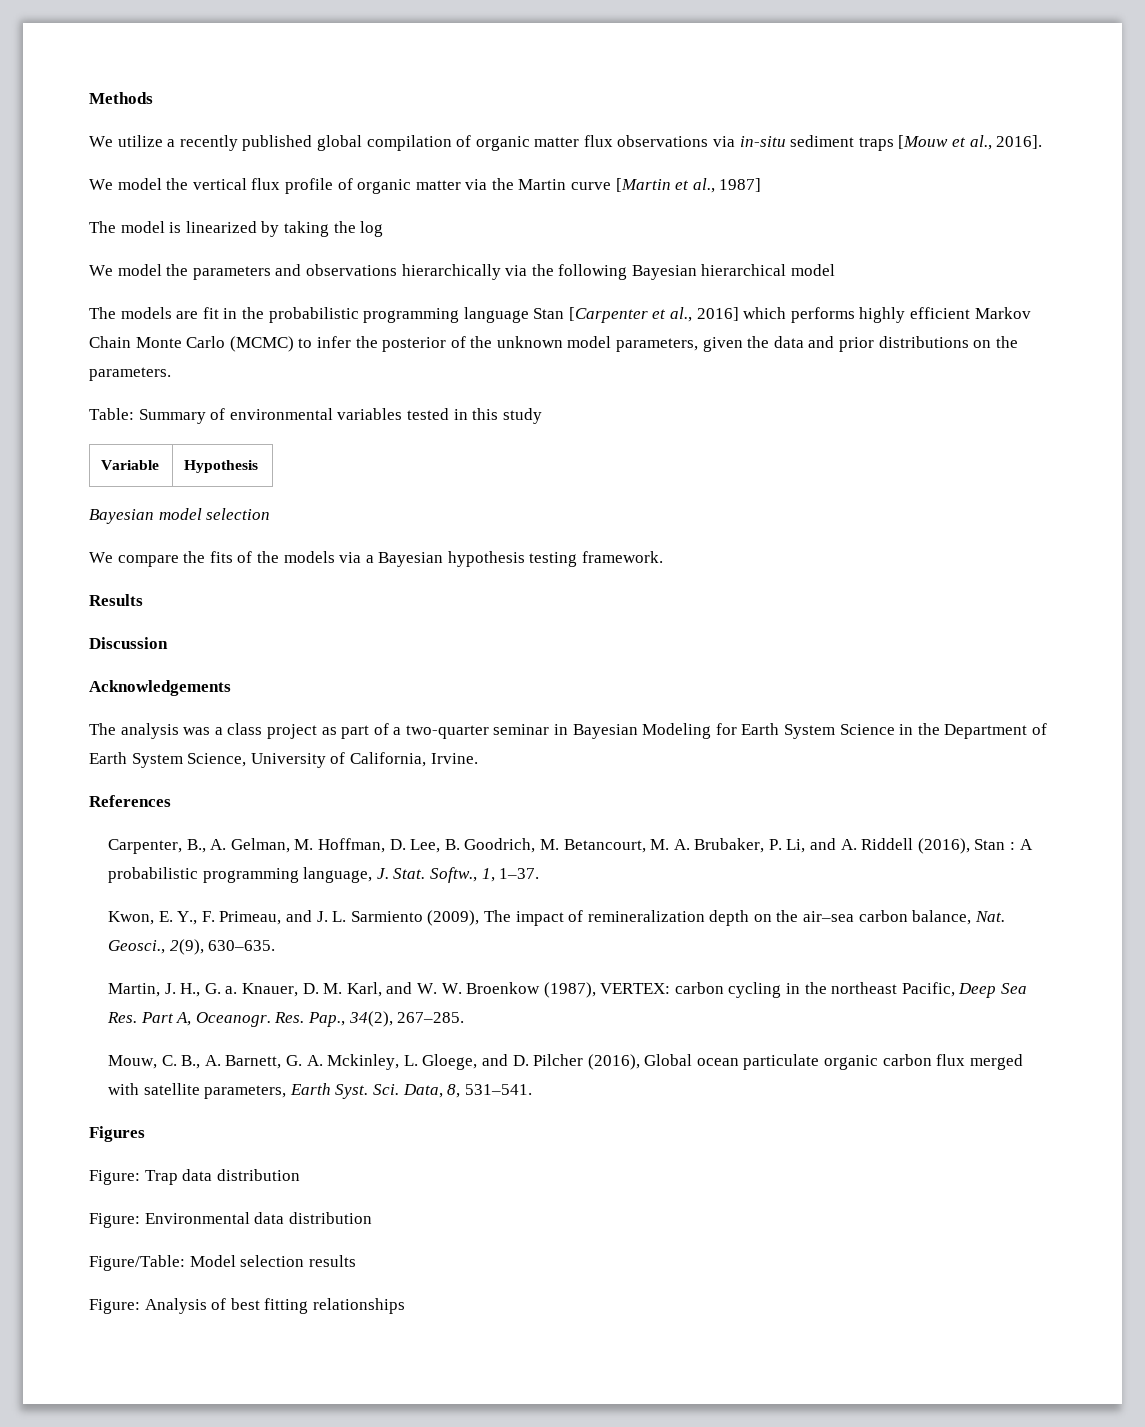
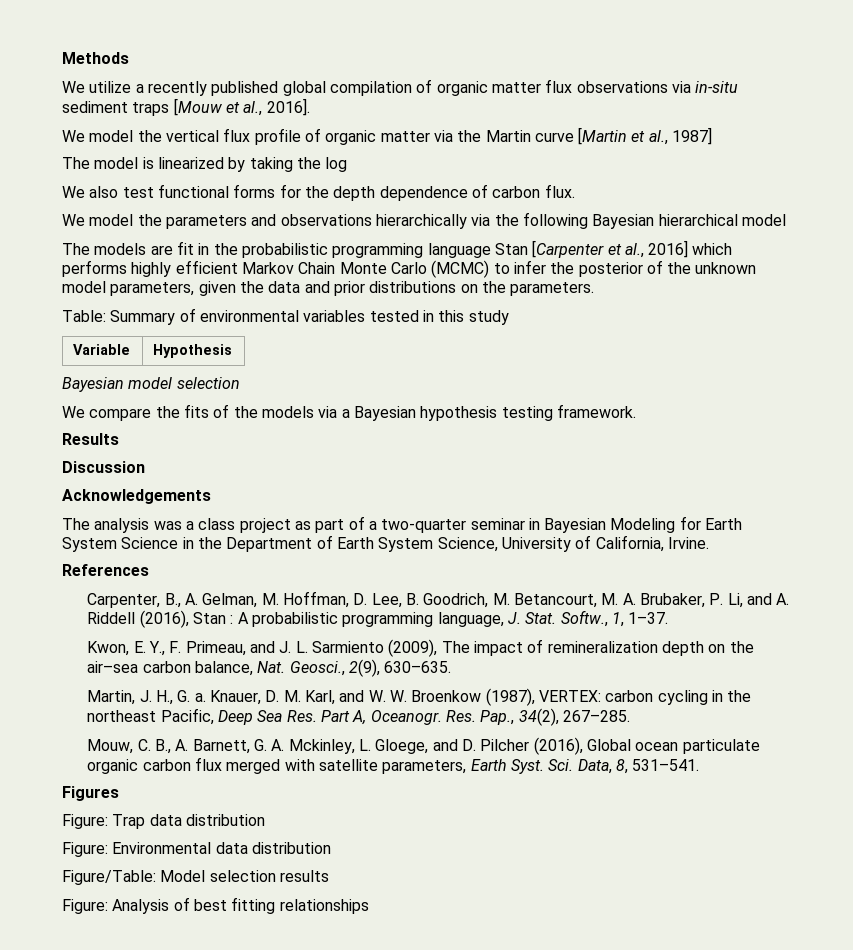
+ We also test functional forms for the depth dependence of carbon flux.

